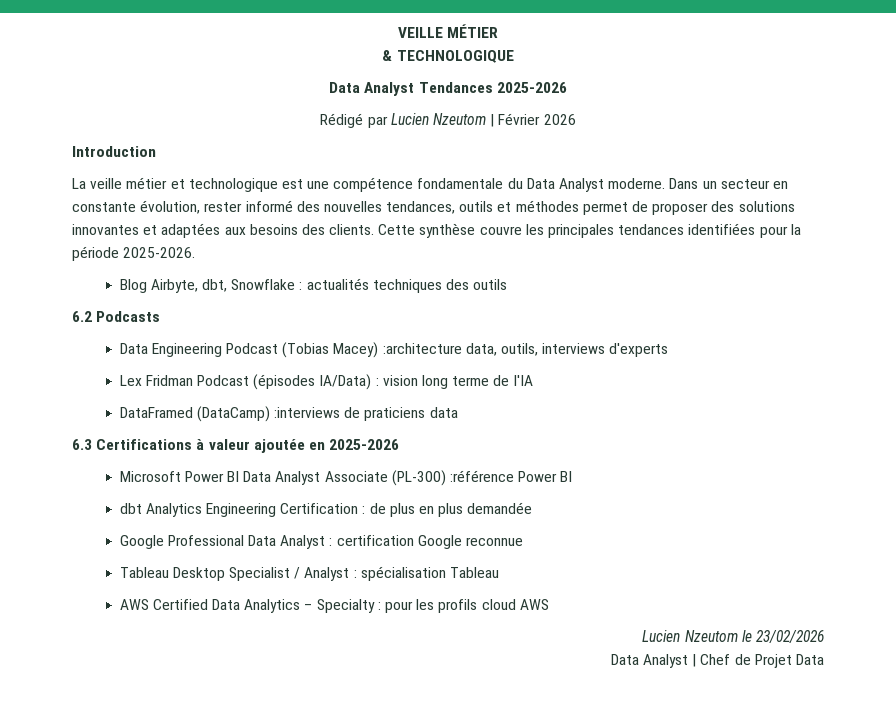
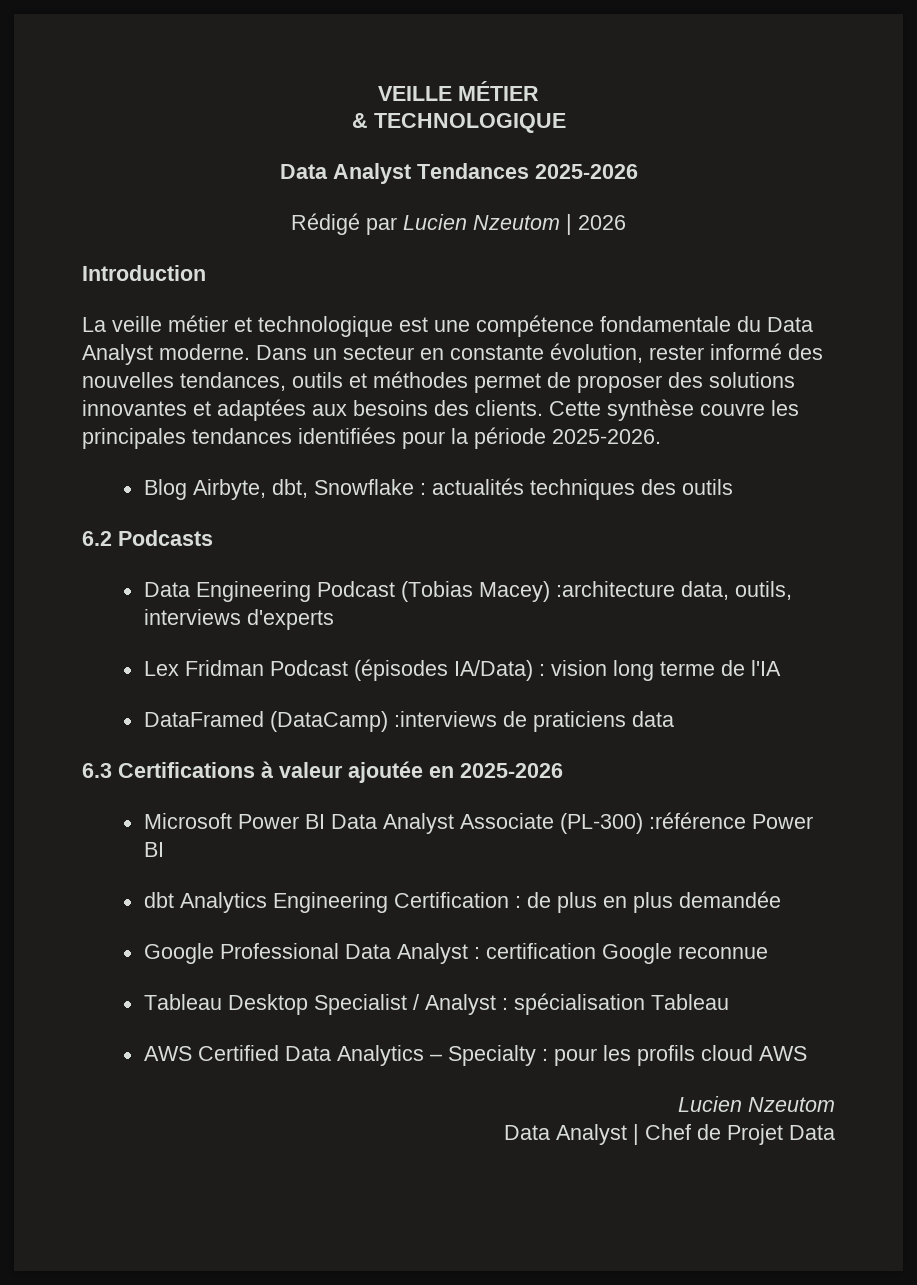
- Rédigé par Lucien Nzeutom | Février 2026
+ Rédigé par Lucien Nzeutom | 2026
  AWS Certified Data Analytics – Specialty : pour les profils cloud AWS
- Lucien Nzeutom le 23/02/2026
+ Lucien Nzeutom

